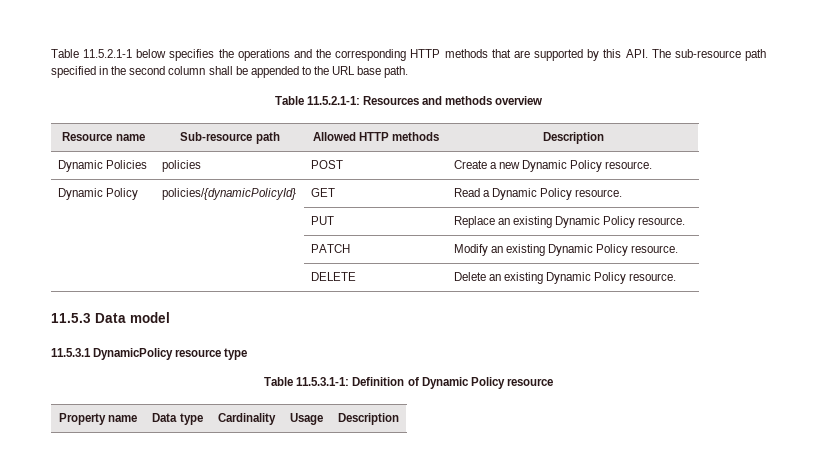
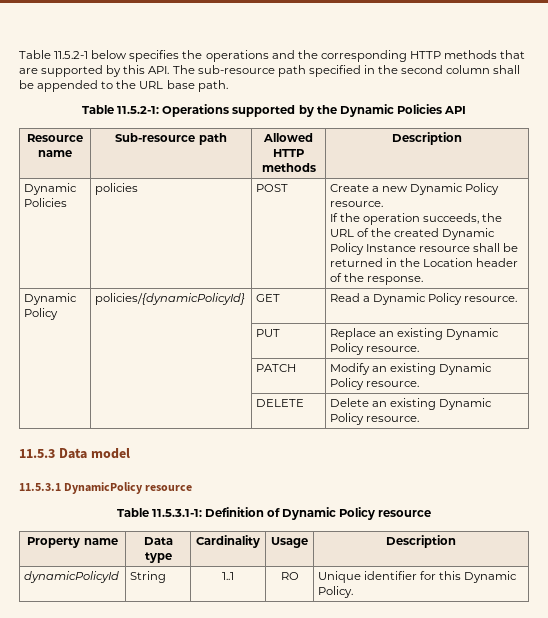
- Table 11.5.2.1-1 below specifies the operations and the corresponding HTTP methods that are supported by this API. The sub-resource path specified in the second column shall be appended to the URL base path.
+ Table 11.5.2-1 below specifies the operations and the corresponding HTTP methods that are supported by this API. The sub-resource path specified in the second column shall be appended to the URL base path.
- Table 11.5.2.1-1: Resources and methods overview
+ Table 11.5.2-1: Operations supported by the Dynamic Policies API
  Dynamic Policies | policies | POST | Create a new Dynamic Policy resource.
+ If the operation succeeds, the URL of the created Dynamic Policy Instance resource shall be returned in the Location header of the response.
- 11.5.3.1 DynamicPolicy resource type
+ 11.5.3.1 DynamicPolicy resource
+ dynamicPolicyId | String | 1..1 | RO | Unique identifier for this Dynamic Policy.

